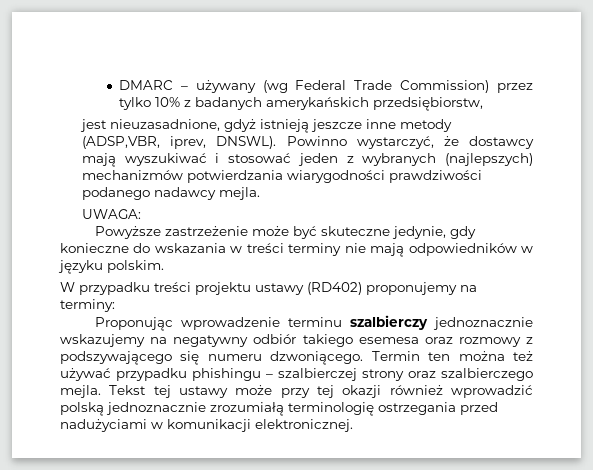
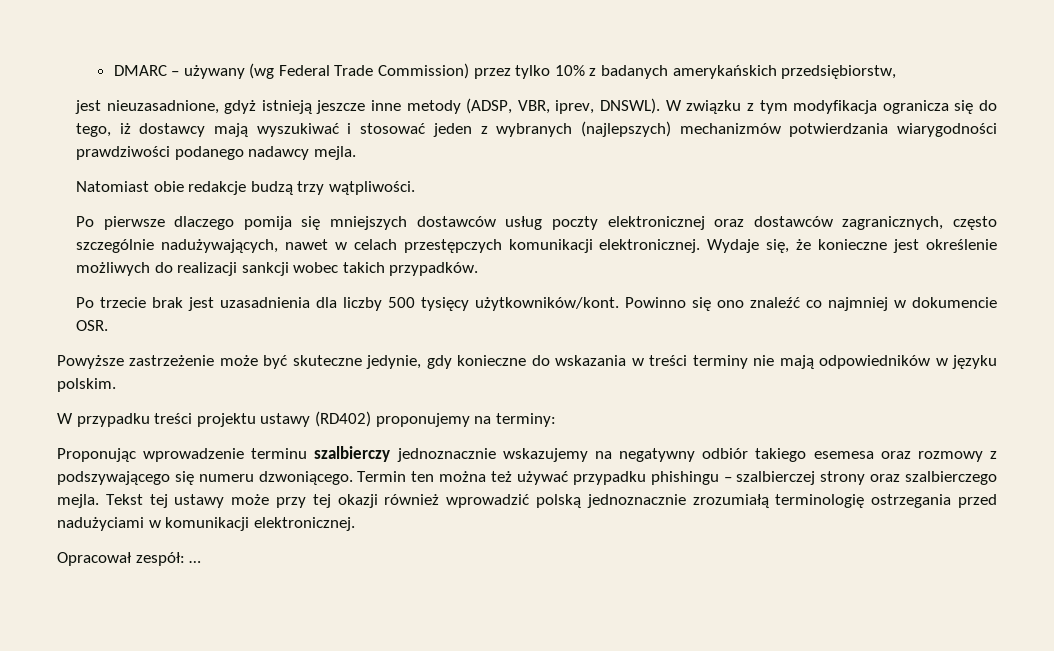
- jest nieuzasadnione, gdyż istnieją jeszcze inne metody (ADSP,VBR, iprev, DNSWL). Powinno wystarczyć, że dostawcy mają wyszukiwać i stosować jeden z wybranych (najlepszych) mechanizmów potwierdzania wiarygodności prawdziwości podanego nadawcy mejla.
+ jest nieuzasadnione, gdyż istnieją jeszcze inne metody (ADSP, VBR, iprev, DNSWL). W związku z tym modyfikacja ogranicza się do tego, iż dostawcy mają wyszukiwać i stosować jeden z wybranych (najlepszych) mechanizmów potwierdzania wiarygodności prawdziwości podanego nadawcy mejla.
- UWAGA:
+ Natomiast obie redakcje budzą trzy wątpliwości.
+ Po pierwsze dlaczego pomija się mniejszych dostawców usług poczty elektronicznej oraz dostawców zagranicznych, często szczególnie nadużywających, nawet w celach przestępczych komunikacji elektronicznej. Wydaje się, że konieczne jest określenie możliwych do realizacji sankcji wobec takich przypadków.
+ Po trzecie brak jest uzasadnienia dla liczby 500 tysięcy użytkowników/kont. Powinno się ono znaleźć co najmniej w dokumencie OSR.
+ Opracował zespół: …

